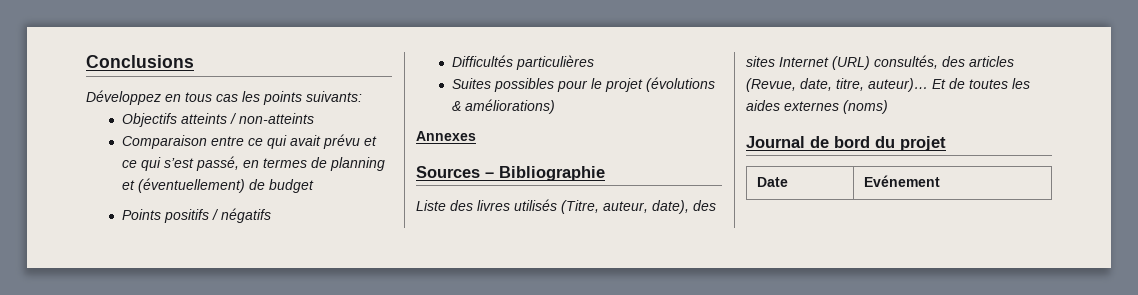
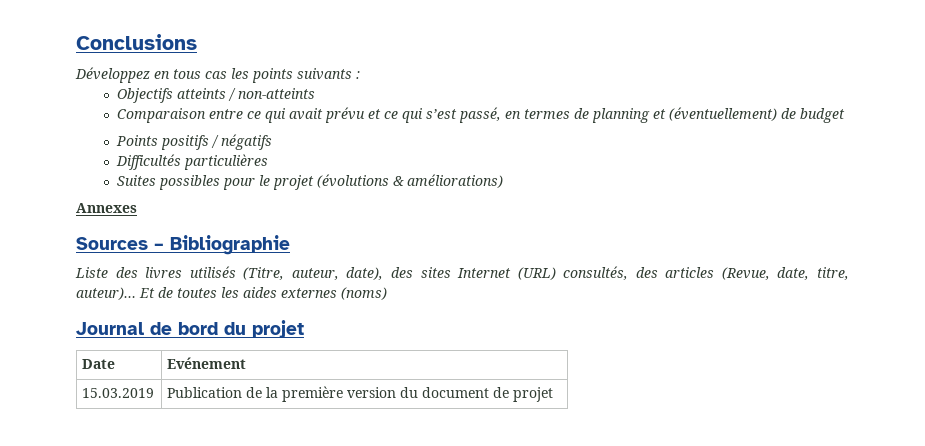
- Développez en tous cas les points suivants:
+ Développez en tous cas les points suivants :
+ 15.03.2019 | Publication de la première version du document de projet

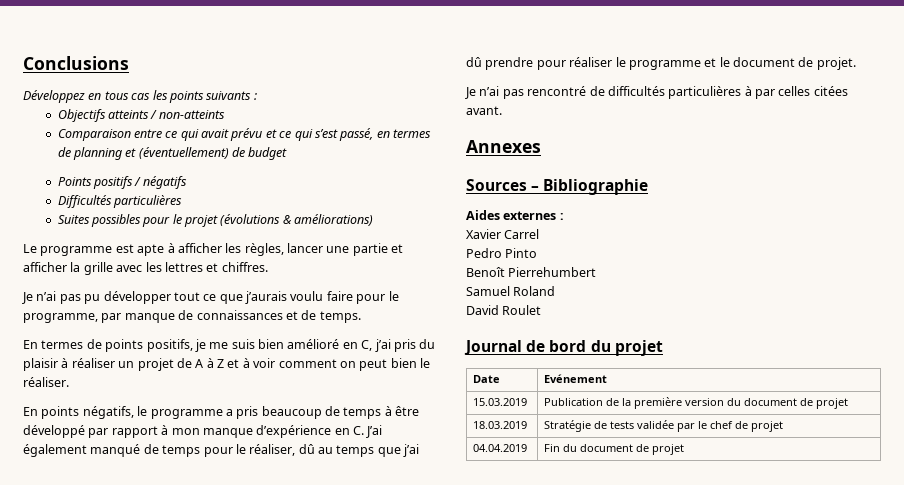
+ Le programme est apte à afficher les règles, lancer une partie et afficher la grille avec les lettres et chiffres.
+ Je n’ai pas pu développer tout ce que j’aurais voulu faire pour le programme, par manque de connaissances et de temps.
+ En termes de points positifs, je me suis bien amélioré en C, j’ai pris du plaisir à réaliser un projet de A à Z et à voir comment on peut bien le réaliser.
+ En points négatifs, le programme a pris beaucoup de temps à être développé par rapport à mon manque d’expérience en C. J’ai également manqué de temps pour le réaliser, dû au temps que j’ai dû prendre pour réaliser le programme et le document de projet.
+ Je n’ai pas rencontré de difficultés particulières à par celles citées avant.
  Annexes
  Sources – Bibliographie
- Liste des livres utilisés (Titre, auteur, date), des sites Internet (URL) consultés, des articles (Revue, date, titre, auteur)… Et de toutes les aides externes (noms)
+ Aides externes :
+ Xavier Carrel
+ Pedro Pinto
+ Benoît Pierrehumbert
+ Samuel Roland
+ David Roulet
+ 18.03.2019 | Stratégie de tests validée par le chef de projet
+ 04.04.2019 | Fin du document de projet

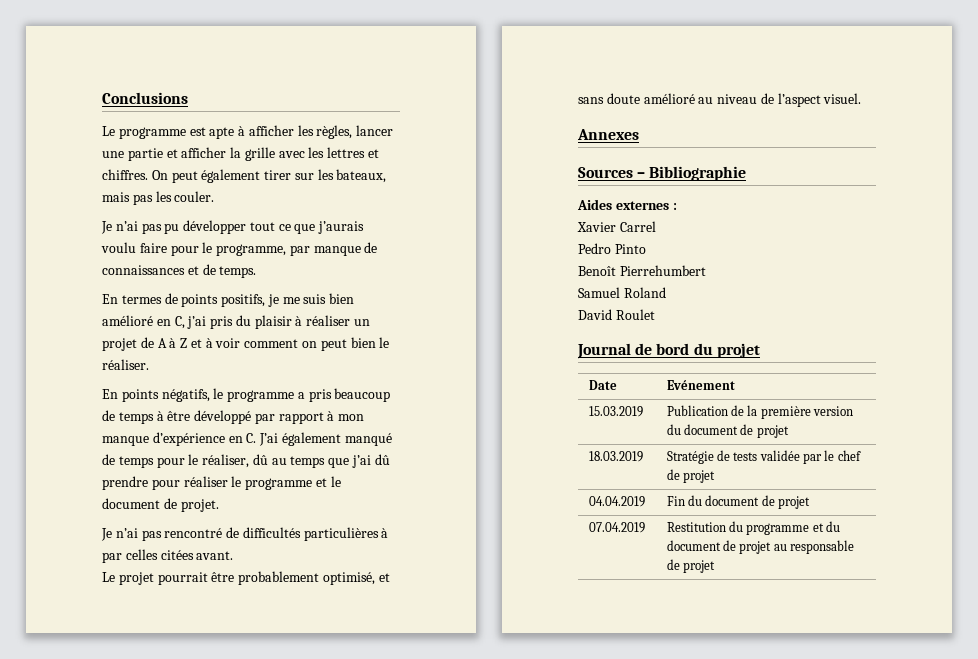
- Développez en tous cas les points suivants :
- Objectifs atteints / non-atteints
- Comparaison entre ce qui avait prévu et ce qui s’est passé, en termes de planning et (éventuellement) de budget
- Points positifs / négatifs
- Difficultés particulières
- Suites possibles pour le projet (évolutions & améliorations)
+ On peut également tirer sur les bateaux, mais pas les couler.
+ Le projet pourrait être probablement optimisé, et sans doute amélioré au niveau de l’aspect visuel.
+ 07.04.2019 | Restitution du programme et du document de projet au responsable de projet

